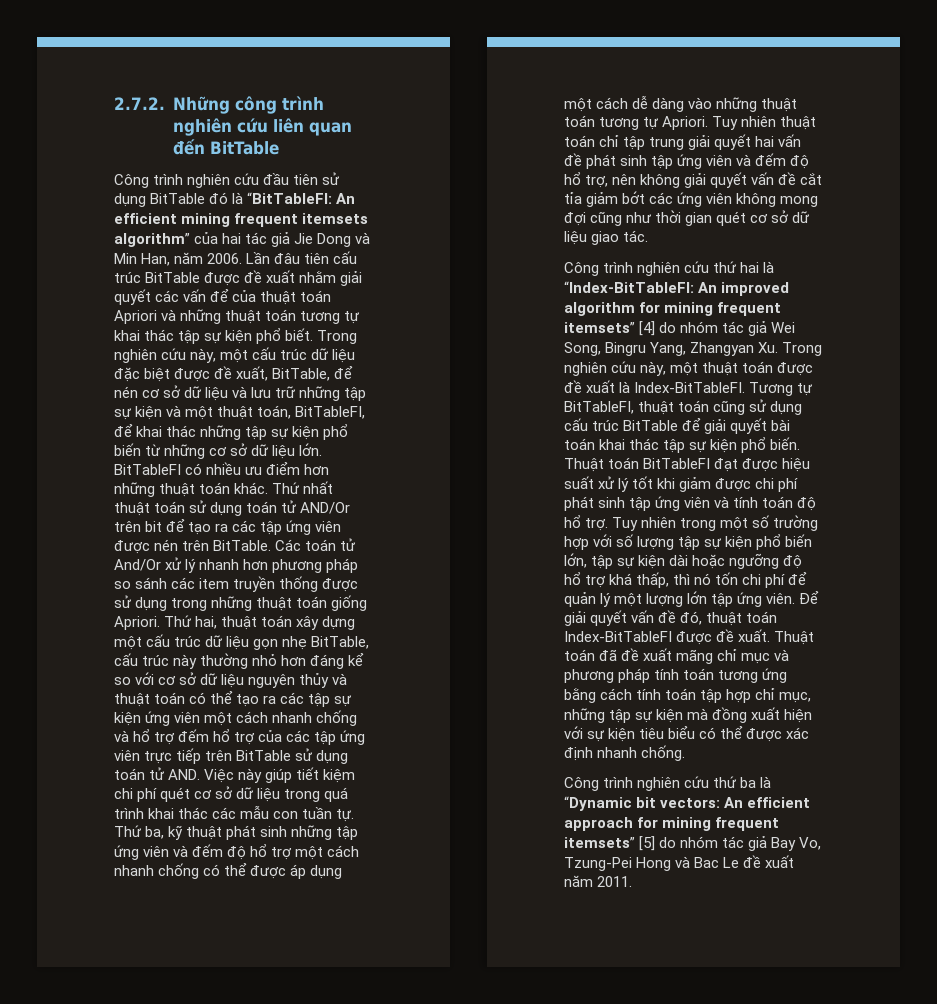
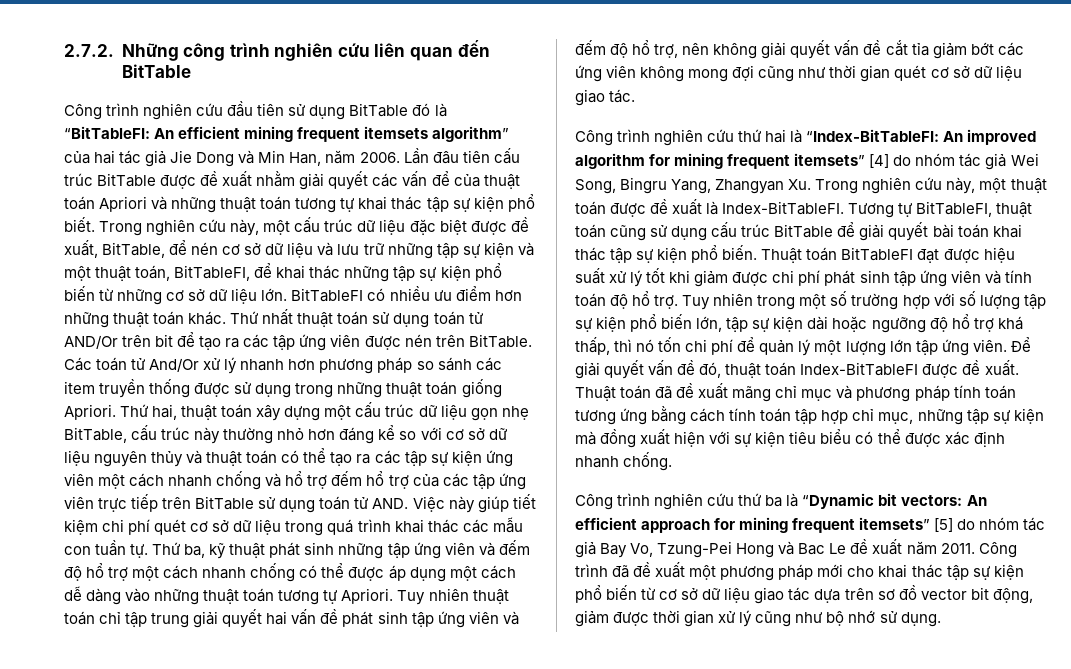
+ Công trình đã đề xuất một phương pháp mới cho khai thác tập sự kiện phổ biến từ cơ sở dữ liệu giao tác dựa trên sơ đồ vector bit động, giảm được thời gian xử lý cũng như bộ nhớ sử dụng.

